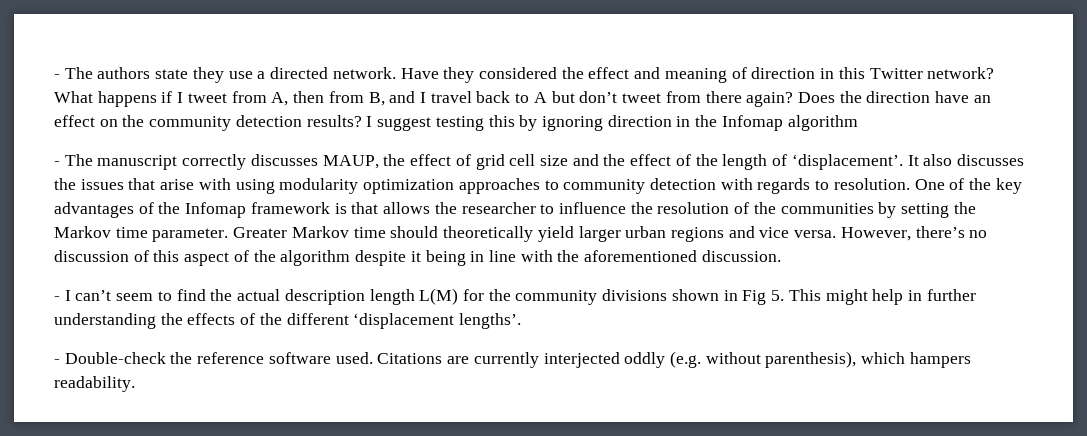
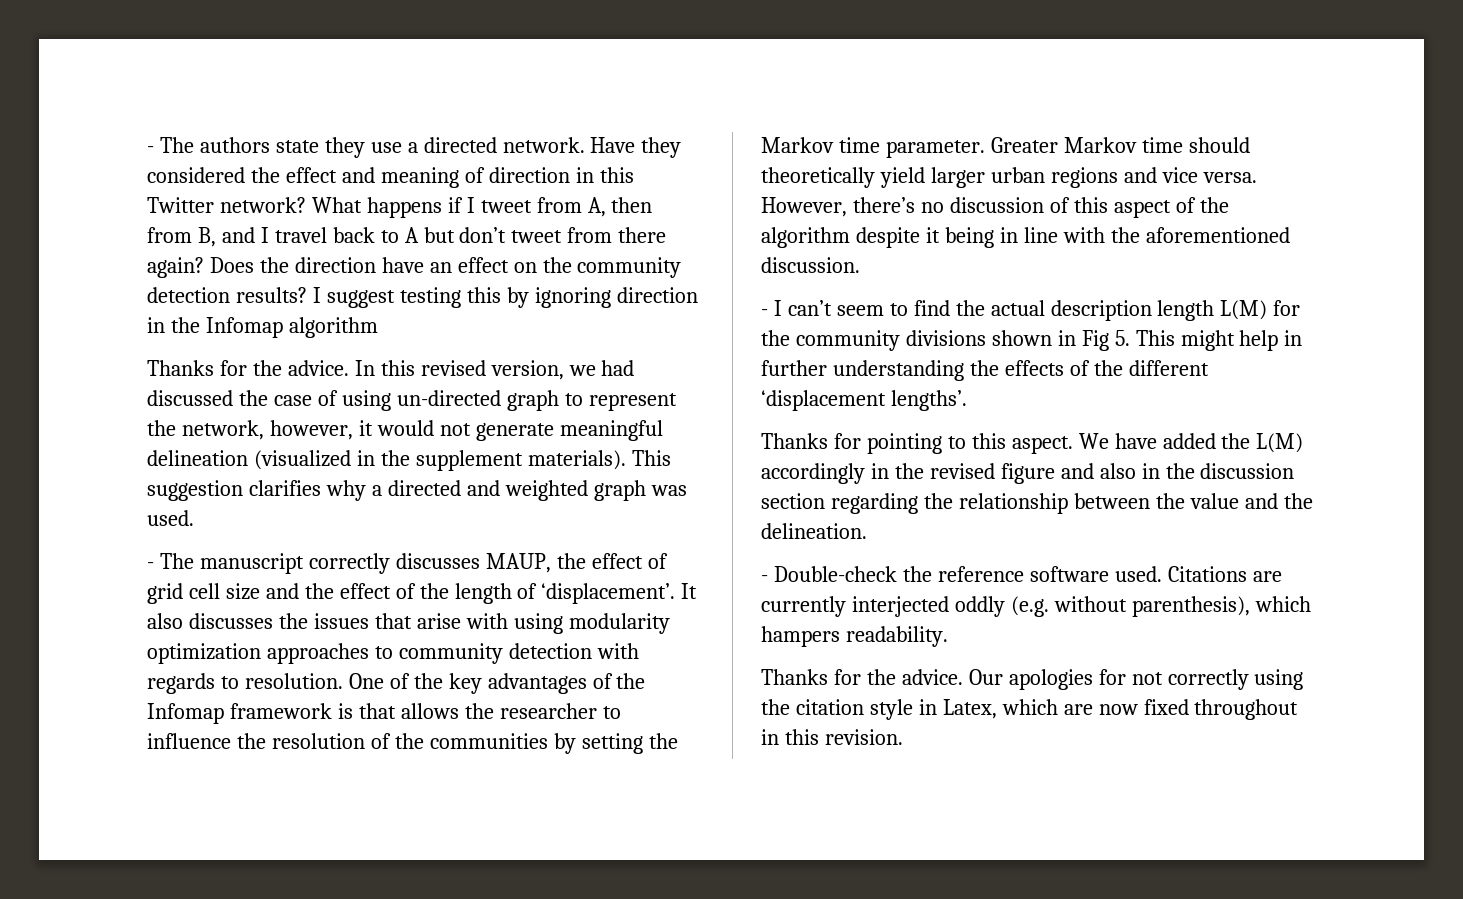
+ Thanks for the advice. In this revised version, we had discussed the case of using un-directed graph to represent the network, however, it would not generate meaningful delineation (visualized in the supplement materials). This suggestion clarifies why a directed and weighted graph was used.
+ Thanks for pointing to this aspect. We have added the L(M) accordingly in the revised figure and also in the discussion section regarding the relationship between the value and the delineation.
+ Thanks for the advice. Our apologies for not correctly using the citation style in Latex, which are now fixed throughout in this revision.

